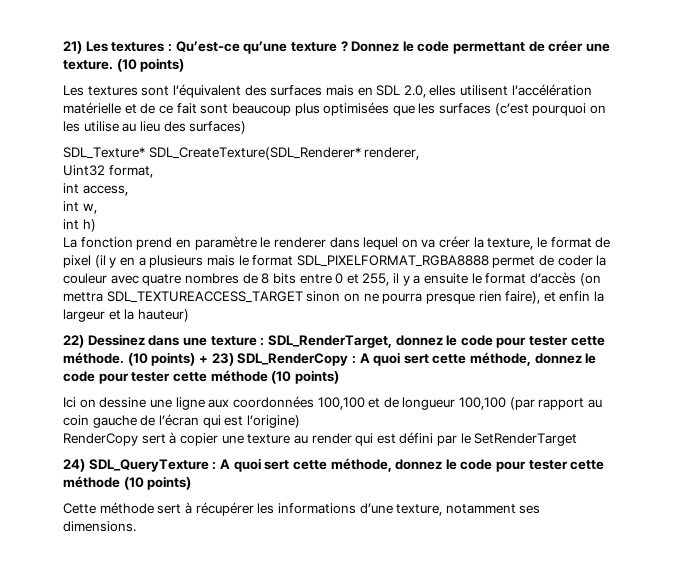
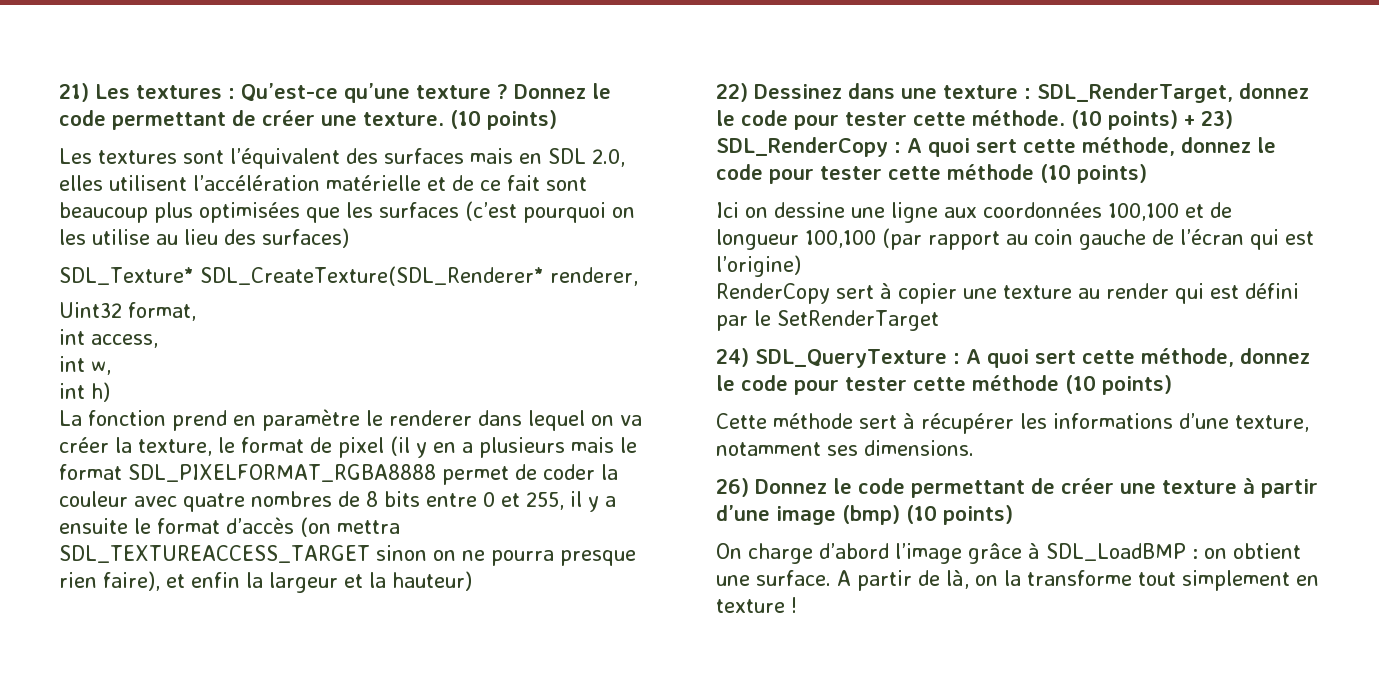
+ 26) Donnez le code permettant de créer une texture à partir d’une image (bmp) (10 points)
+ On charge d’abord l’image grâce à SDL_LoadBMP : on obtient une surface. A partir de là, on la transforme tout simplement en texture !

